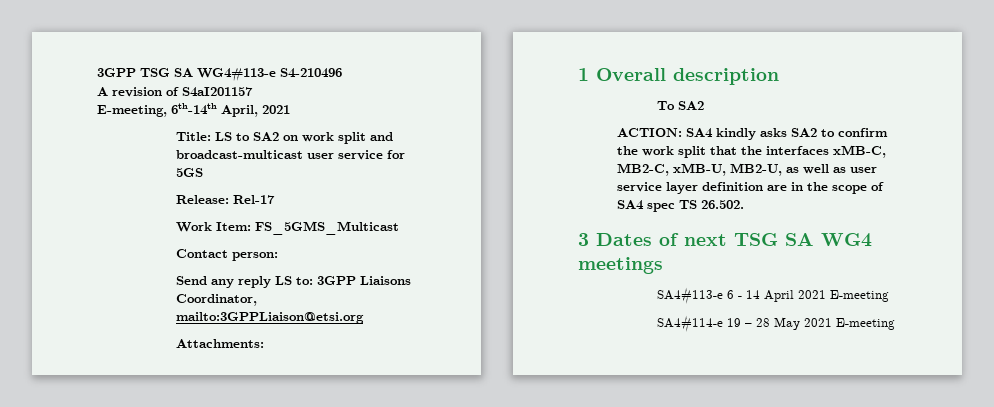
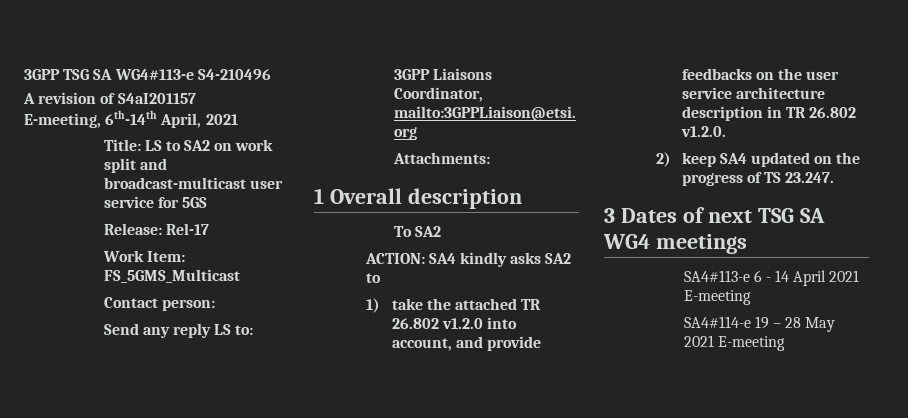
- ACTION: SA4 kindly asks SA2 to confirm the work split that the interfaces xMB-C, MB2-C, xMB-U, MB2-U, as well as user service layer definition are in the scope of SA4 spec TS 26.502.
+ ACTION: SA4 kindly asks SA2 to
+ 1) take the attached TR 26.802 v1.2.0 into account, and provide feedbacks on the user service architecture description in TR 26.802 v1.2.0.
+ 2) keep SA4 updated on the progress of TS 23.247.

